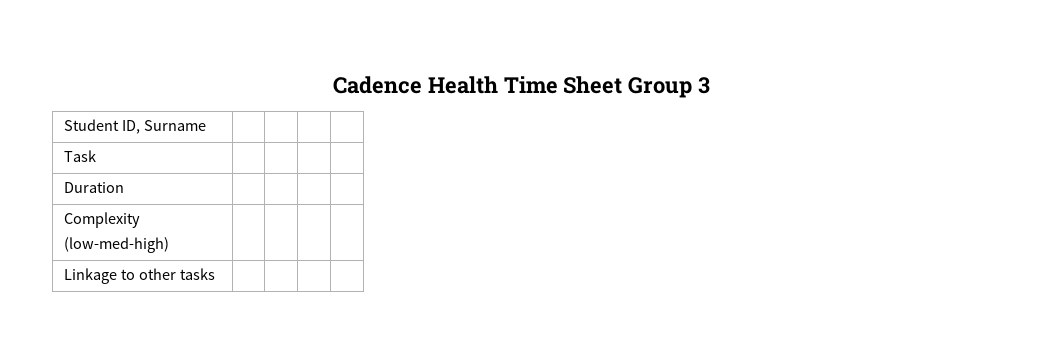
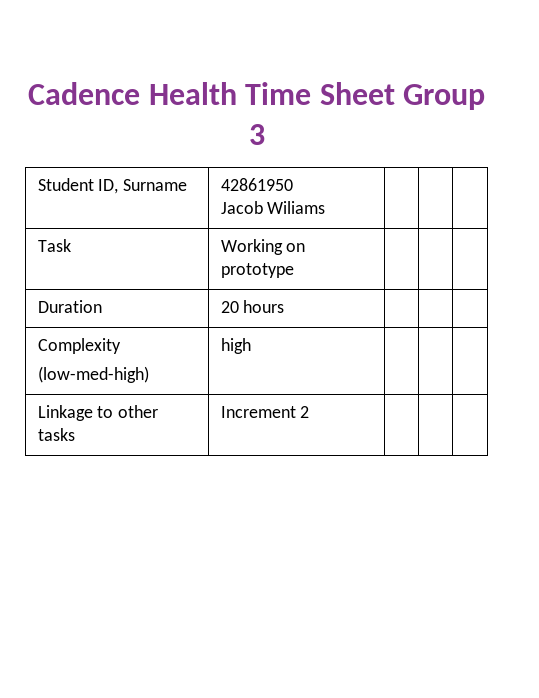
- Student ID, Surname | | | |
- Task | | | |
+ Student ID, Surname | 42861950
+ Jacob Wiliams | | |
+ Task | Working on prototype | | |
- Duration | | | |
+ Duration | 20 hours | | |
  Complexity
- (low-med-high) | | | |
+ (low-med-high) | high | | |
- Linkage to other tasks | | | |
+ Linkage to other tasks | Increment 2 | | |

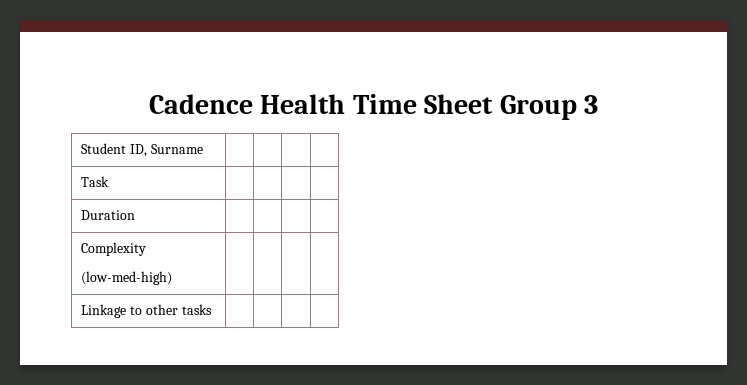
- Student ID, Surname | 42861950
- Jacob Wiliams | | |
- Task | Working on prototype | | |
+ Student ID, Surname | | | |
+ Task | | | |
- Duration | 20 hours | | |
+ Duration | | | |
  Complexity
- (low-med-high) | high | | |
+ (low-med-high) | | | |
- Linkage to other tasks | Increment 2 | | |
+ Linkage to other tasks | | | |

